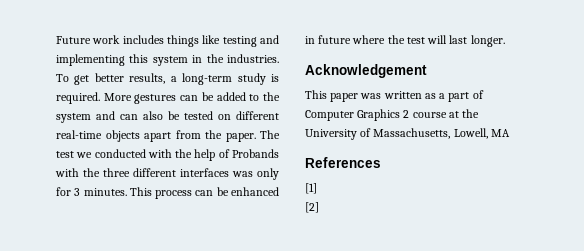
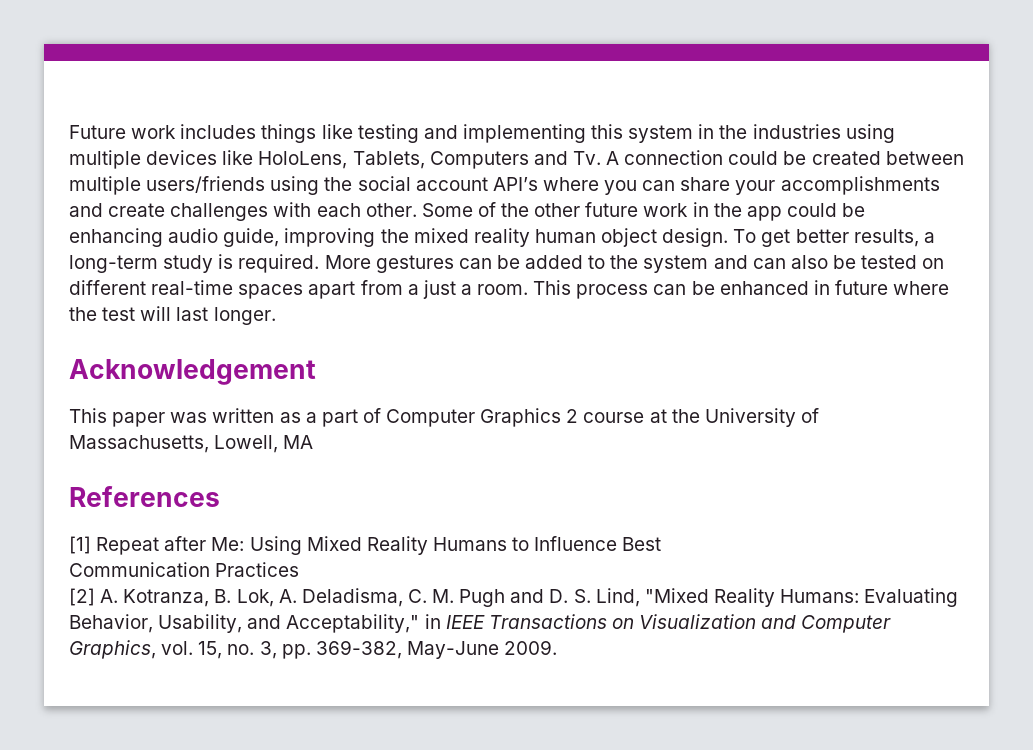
- Future work includes things like testing and implementing this system in the industries.
+ Future work includes things like testing and implementing this system in the industries using multiple devices like HoloLens, Tablets, Computers and Tv. A connection could be created between multiple users/friends using the social account API’s where you can share your accomplishments and create challenges with each other. Some of the other future work in the app could be enhancing audio guide, improving the mixed reality human object design.
- More gestures can be added to the system and can also be tested on different real-time objects apart from the paper. The test we conducted with the help of Probands with the three different interfaces was only for 3 minutes.
+ More gestures can be added to the system and can also be tested on different real-time spaces apart from a just a room.
- [1]
- [2]
+ [1] Repeat after Me: Using Mixed Reality Humans to Influence Best
+ Communication Practices
+ [2] A. Kotranza, B. Lok, A. Deladisma, C. M. Pugh and D. S. Lind, "Mixed Reality Humans: Evaluating Behavior, Usability, and Acceptability," in IEEE Transactions on Visualization and Computer Graphics, vol. 15, no. 3, pp. 369-382, May-June 2009.

